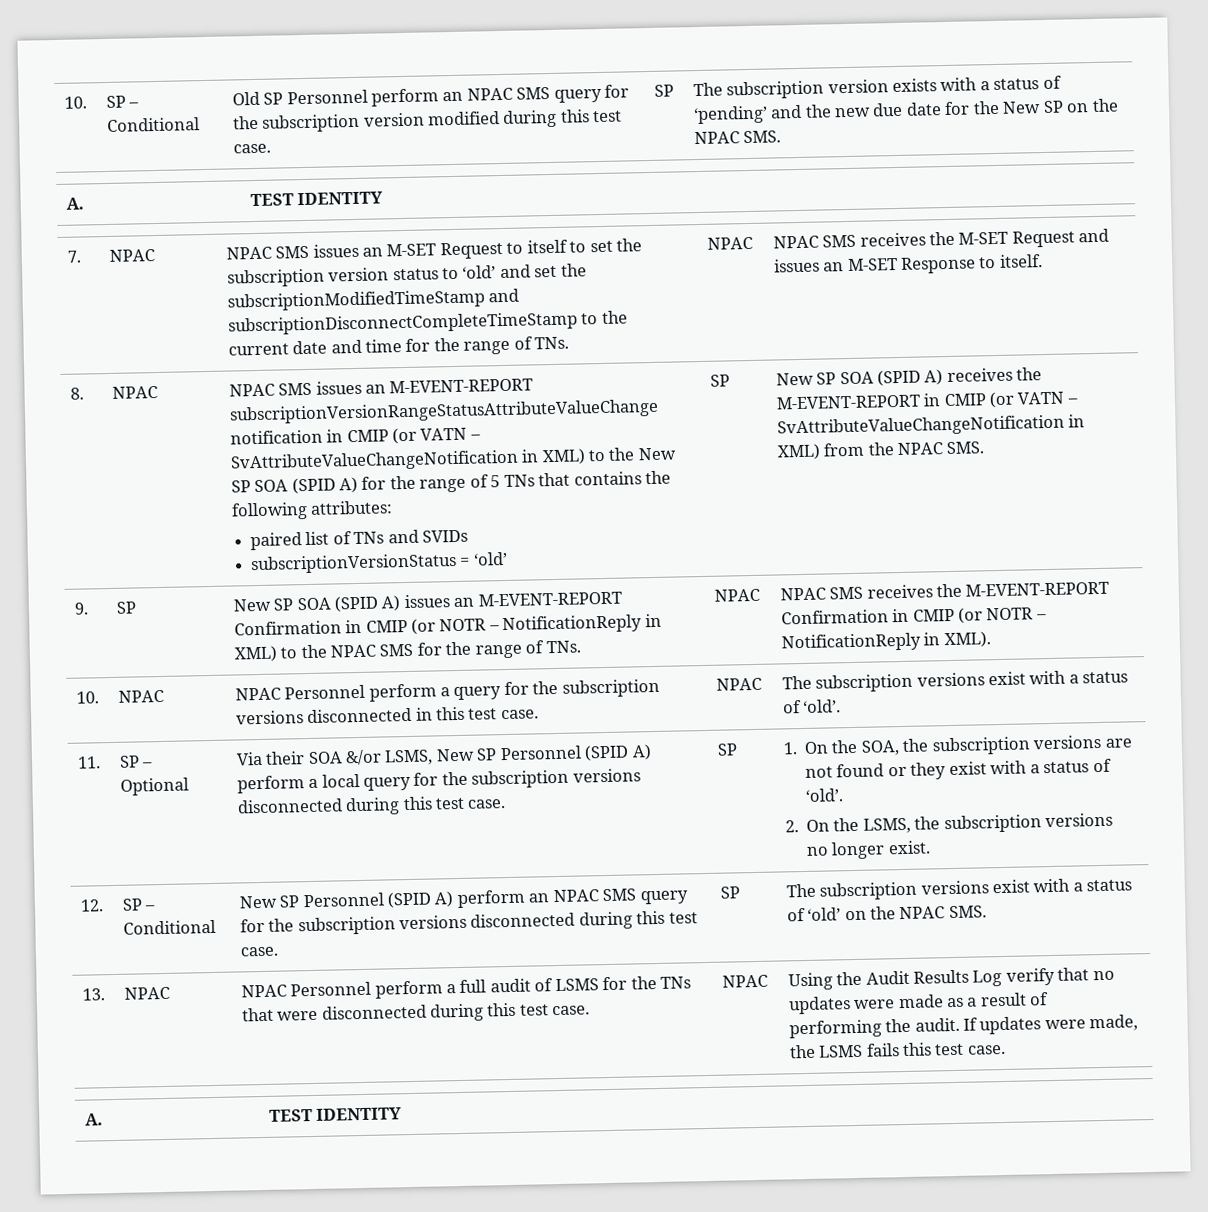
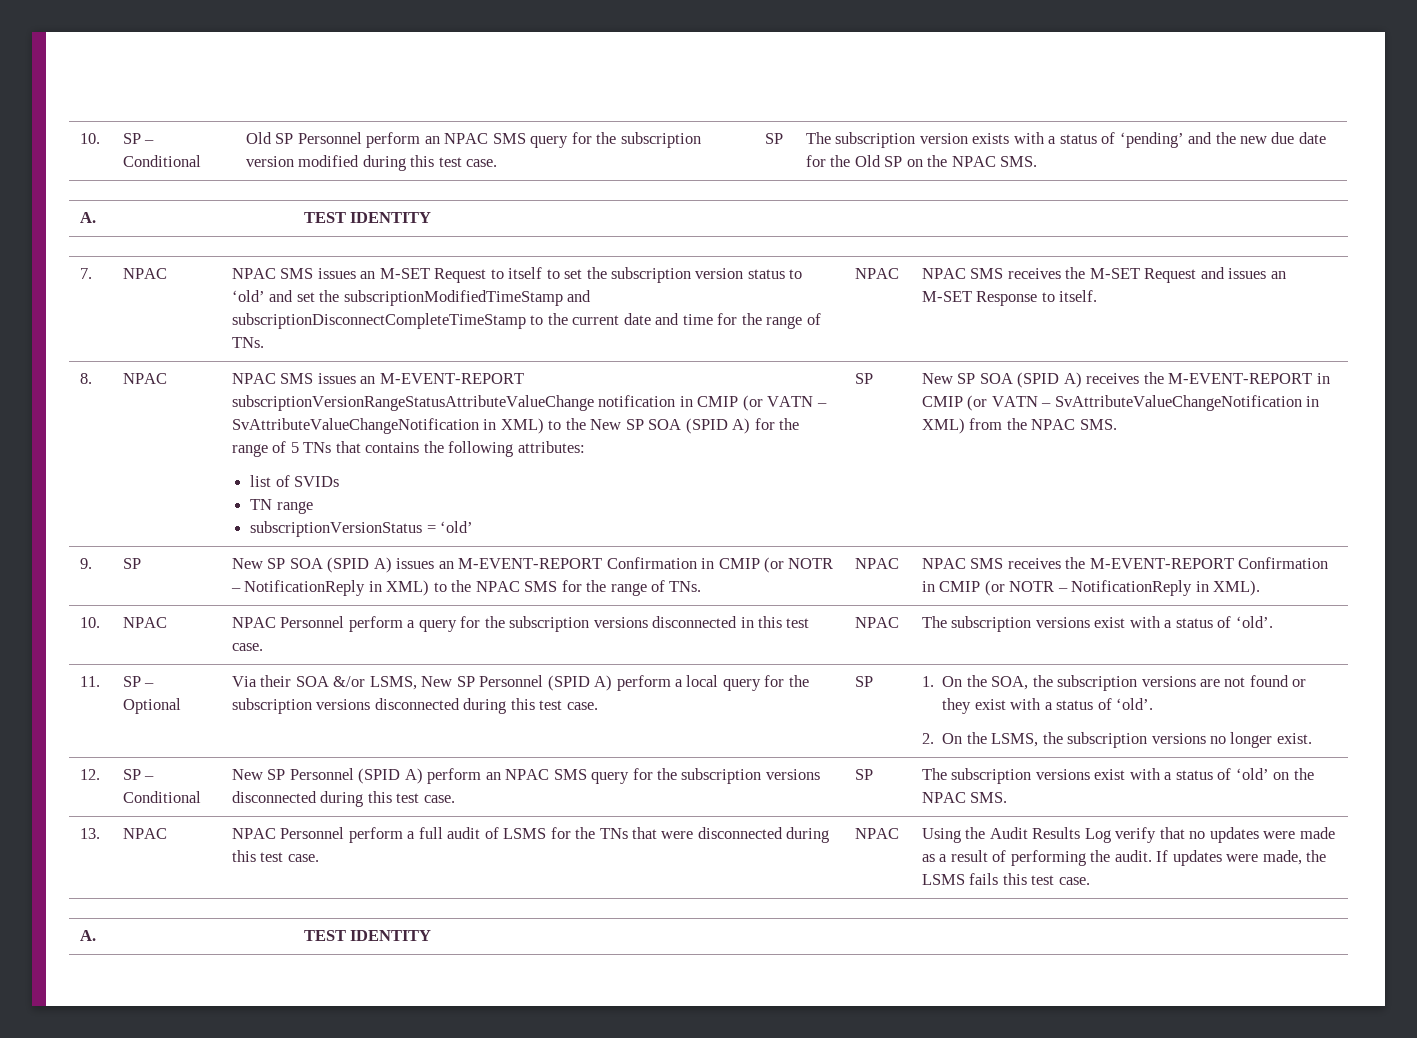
- The subscription version exists with a status of ‘pending’ and the new due date for the New SP on the NPAC SMS.
+ The subscription version exists with a status of ‘pending’ and the new due date for the Old SP on the NPAC SMS.
- paired list of TNs and SVIDs
+ list of SVIDs
+ TN range

